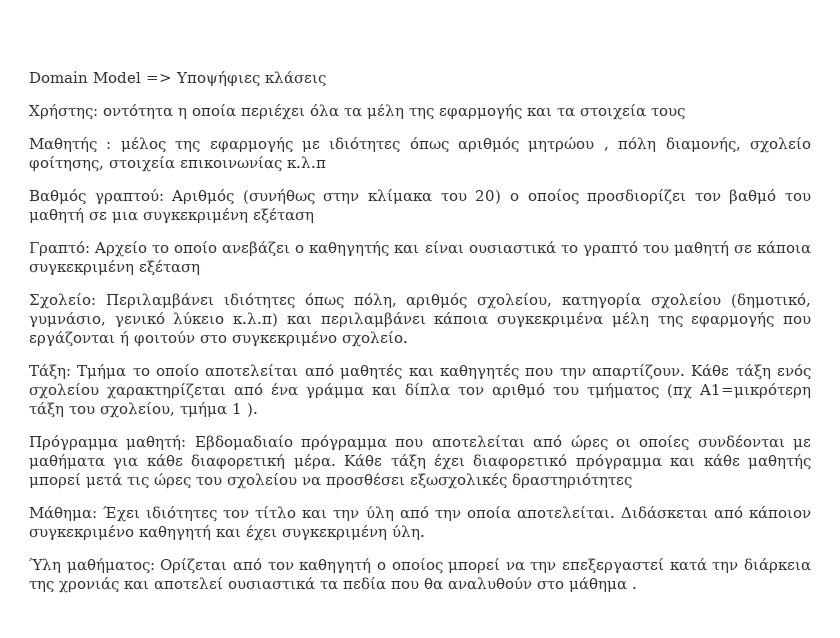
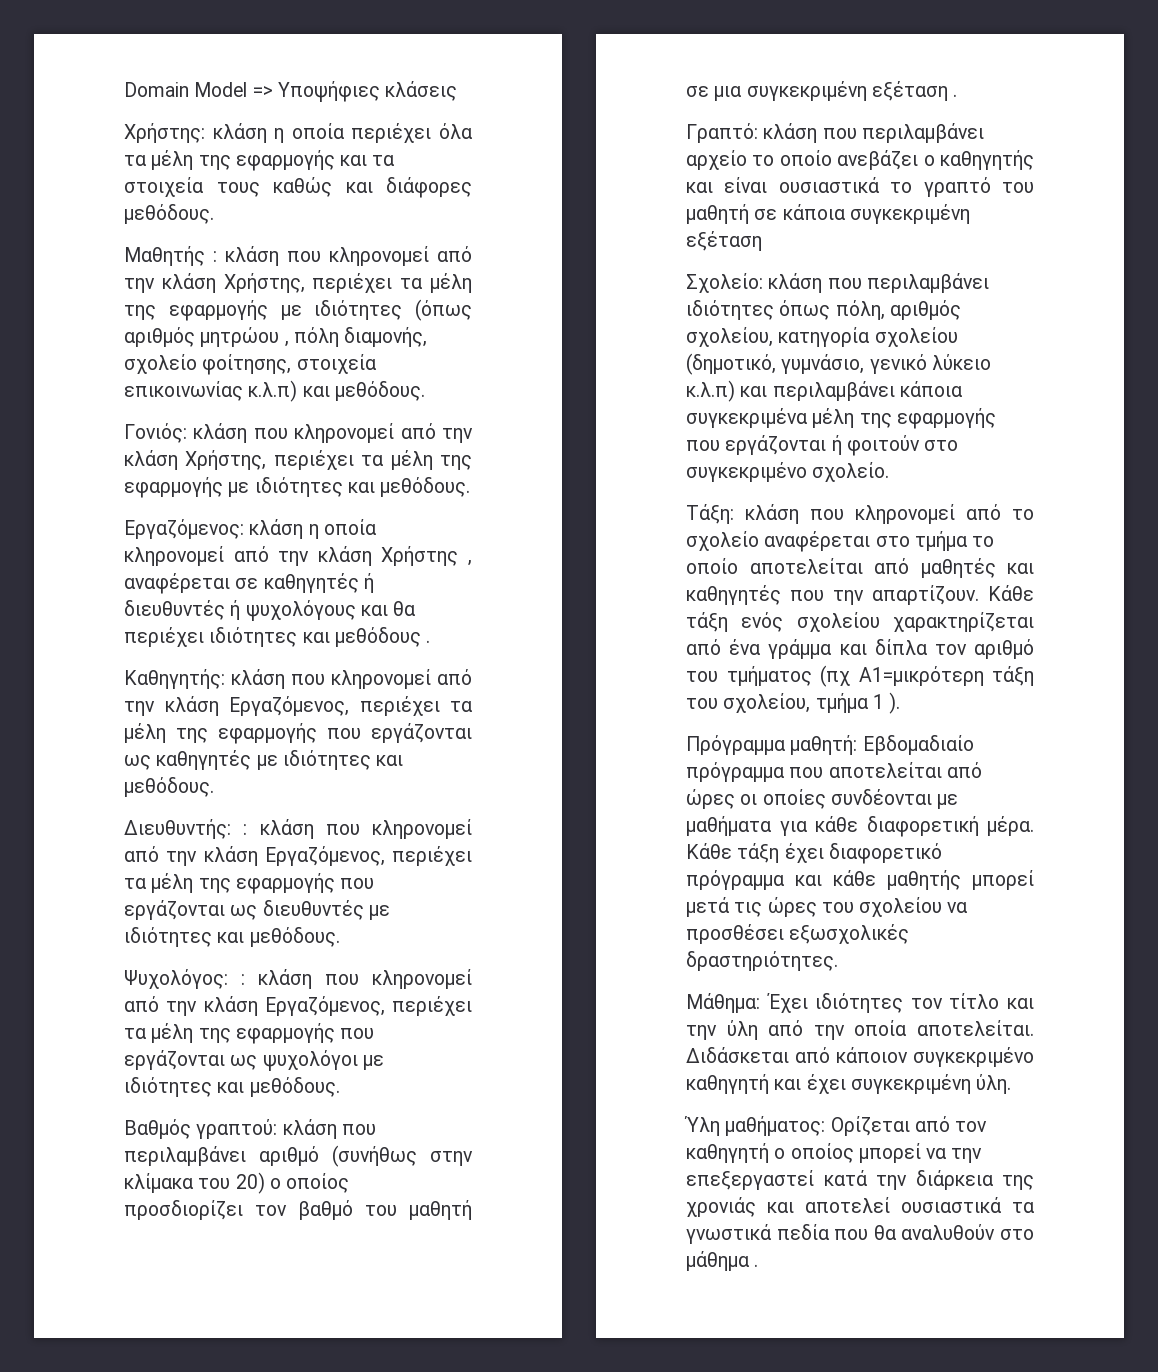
- Χρήστης: οντότητα η οποία περιέχει όλα τα μέλη της εφαρμογής και τα στοιχεία τους
- Μαθητής : μέλος της εφαρμογής με ιδιότητες όπως αριθμός μητρώου , πόλη διαμονής, σχολείο φοίτησης, στοιχεία επικοινωνίας κ.λ.π
- Βαθμός γραπτού: Αριθμός (συνήθως στην κλίμακα του 20) ο οποίος προσδιορίζει τον βαθμό του μαθητή σε μια συγκεκριμένη εξέταση
+ Χρήστης: κλάση η οποία περιέχει όλα τα μέλη της εφαρμογής και τα στοιχεία τους καθώς και διάφορες μεθόδους.
+ Μαθητής : κλάση που κληρονομεί από την κλάση Χρήστης, περιέχει τα μέλη της εφαρμογής με ιδιότητες (όπως αριθμός μητρώου , πόλη διαμονής, σχολείο φοίτησης, στοιχεία επικοινωνίας κ.λ.π) και μεθόδους.
+ Γονιός: κλάση που κληρονομεί από την κλάση Χρήστης, περιέχει τα μέλη της εφαρμογής με ιδιότητες και μεθόδους.
+ Εργαζόμενος: κλάση η οποία κληρονομεί από την κλάση Χρήστης , αναφέρεται σε καθηγητές ή διευθυντές ή ψυχολόγους και θα περιέχει ιδιότητες και μεθόδους .
+ Καθηγητής: κλάση που κληρονομεί από την κλάση Εργαζόμενος, περιέχει τα μέλη της εφαρμογής που εργάζονται ως καθηγητές με ιδιότητες και μεθόδους.
+ Διευθυντής: : κλάση που κληρονομεί από την κλάση Εργαζόμενος, περιέχει τα μέλη της εφαρμογής που εργάζονται ως διευθυντές με ιδιότητες και μεθόδους.
+ Ψυχολόγος: : κλάση που κληρονομεί από την κλάση Εργαζόμενος, περιέχει τα μέλη της εφαρμογής που εργάζονται ως ψυχολόγοι με ιδιότητες και μεθόδους.
+ Βαθμός γραπτού: κλάση που περιλαμβάνει αριθμό (συνήθως στην κλίμακα του 20) ο οποίος προσδιορίζει τον βαθμό του μαθητή σε μια συγκεκριμένη εξέταση .
- Γραπτό: Αρχείο το οποίο ανεβάζει ο καθηγητής και είναι ουσιαστικά το γραπτό του μαθητή σε κάποια συγκεκριμένη εξέταση
+ Γραπτό: κλάση που περιλαμβάνει αρχείο το οποίο ανεβάζει ο καθηγητής και είναι ουσιαστικά το γραπτό του μαθητή σε κάποια συγκεκριμένη εξέταση
- Σχολείο: Περιλαμβάνει ιδιότητες όπως πόλη, αριθμός σχολείου, κατηγορία σχολείου (δημοτικό, γυμνάσιο, γενικό λύκειο κ.λ.π) και περιλαμβάνει κάποια συγκεκριμένα μέλη της εφαρμογής που εργάζονται ή φοιτούν στο συγκεκριμένο σχολείο.
+ Σχολείο: κλάση που περιλαμβάνει ιδιότητες όπως πόλη, αριθμός σχολείου, κατηγορία σχολείου (δημοτικό, γυμνάσιο, γενικό λύκειο κ.λ.π) και περιλαμβάνει κάποια συγκεκριμένα μέλη της εφαρμογής που εργάζονται ή φοιτούν στο συγκεκριμένο σχολείο.
- Τάξη: Τμήμα το οποίο αποτελείται από μαθητές και καθηγητές που την απαρτίζουν.
+ Τάξη: κλάση που κληρονομεί από το σχολείο αναφέρεται στο τμήμα το οποίο αποτελείται από μαθητές και καθηγητές που την απαρτίζουν.
- Κάθε τάξη έχει διαφορετικό πρόγραμμα και κάθε μαθητής μπορεί μετά τις ώρες του σχολείου να προσθέσει εξωσχολικές δραστηριότητες
+ Κάθε τάξη έχει διαφορετικό πρόγραμμα και κάθε μαθητής μπορεί μετά τις ώρες του σχολείου να προσθέσει εξωσχολικές δραστηριότητες.
- Ύλη μαθήματος: Ορίζεται από τον καθηγητή ο οποίος μπορεί να την επεξεργαστεί κατά την διάρκεια της χρονιάς και αποτελεί ουσιαστικά τα πεδία που θα αναλυθούν στο μάθημα .
+ Ύλη μαθήματος: Ορίζεται από τον καθηγητή ο οποίος μπορεί να την επεξεργαστεί κατά την διάρκεια της χρονιάς και αποτελεί ουσιαστικά τα γνωστικά πεδία που θα αναλυθούν στο μάθημα .

